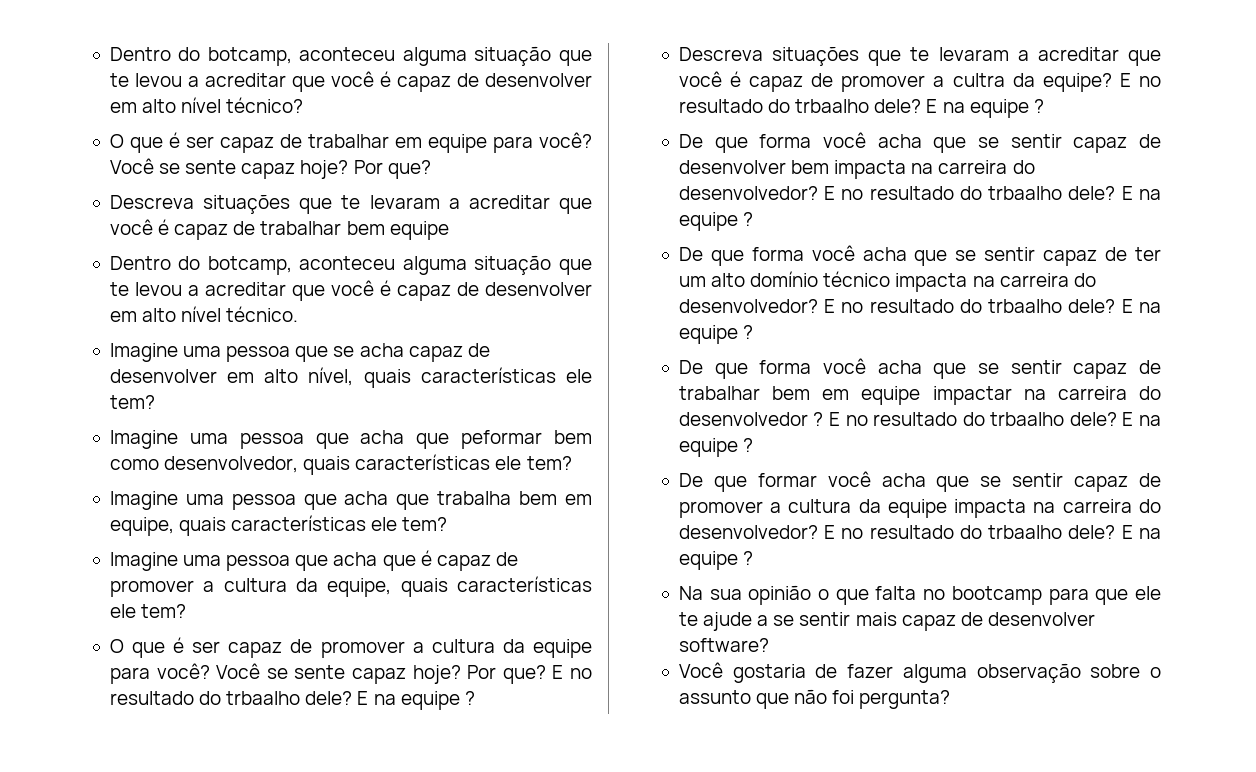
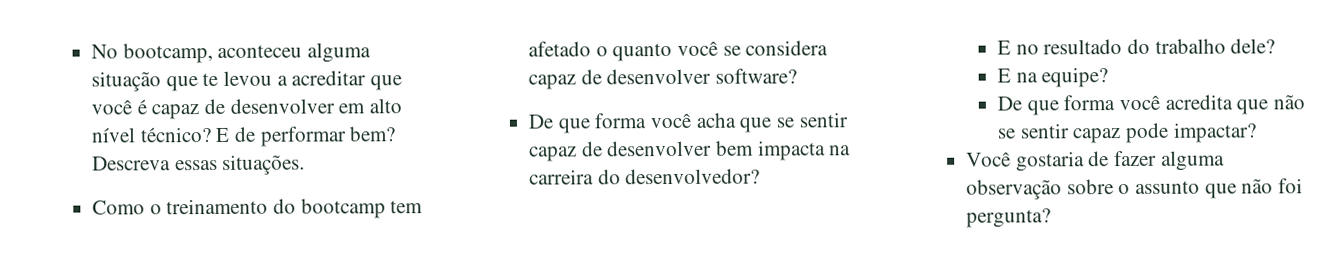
- Dentro do botcamp, aconteceu alguma situação que te levou a acreditar que você é capaz de desenvolver em alto nível técnico?
- O que é ser capaz de trabalhar em equipe para você? Você se sente capaz hoje? Por que?
- Descreva situações que te levaram a acreditar que você é capaz de trabalhar bem equipe
- Dentro do botcamp, aconteceu alguma situação que te levou a acreditar que você é capaz de desenvolver em alto nível técnico.
- Imagine uma pessoa que se acha capaz de desenvolver em alto nível, quais características ele tem?
- Imagine uma pessoa que acha que peformar bem como desenvolvedor, quais características ele tem?
- Imagine uma pessoa que acha que trabalha bem em equipe, quais características ele tem?
- Imagine uma pessoa que acha que é capaz de promover a cultura da equipe, quais características ele tem?
- O que é ser capaz de promover a cultura da equipe para você? Você se sente capaz hoje? Por que? E no resultado do trbaalho dele? E na equipe ?
- Descreva situações que te levaram a acreditar que você é capaz de promover a cultra da equipe? E no resultado do trbaalho dele? E na equipe ?
+ No bootcamp, aconteceu alguma situação que te levou a acreditar que você é capaz de desenvolver em alto nível técnico? E de performar bem? Descreva essas situações.
+ Como o treinamento do bootcamp tem afetado o quanto você se considera capaz de desenvolver software?
- De que forma você acha que se sentir capaz de desenvolver bem impacta na carreira do desenvolvedor? E no resultado do trbaalho dele? E na equipe ?
- De que forma você acha que se sentir capaz de ter um alto domínio técnico impacta na carreira do desenvolvedor? E no resultado do trbaalho dele? E na equipe ?
- De que forma você acha que se sentir capaz de trabalhar bem em equipe impactar na carreira do desenvolvedor ? E no resultado do trbaalho dele? E na equipe ?
- De que formar você acha que se sentir capaz de promover a cultura da equipe impacta na carreira do desenvolvedor? E no resultado do trbaalho dele? E na equipe ?
- Na sua opinião o que falta no bootcamp para que ele te ajude a se sentir mais capaz de desenvolver software?
+ De que forma você acha que se sentir capaz de desenvolver bem impacta na carreira do desenvolvedor?
+ E no resultado do trabalho dele?
+ E na equipe?
+ De que forma você acredita que não se sentir capaz pode impactar?

